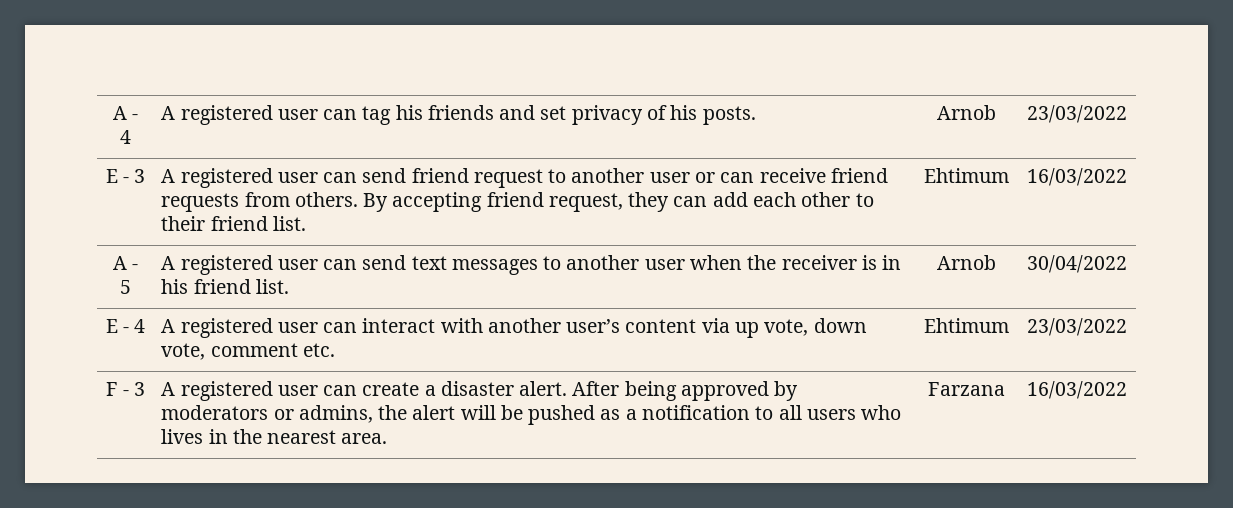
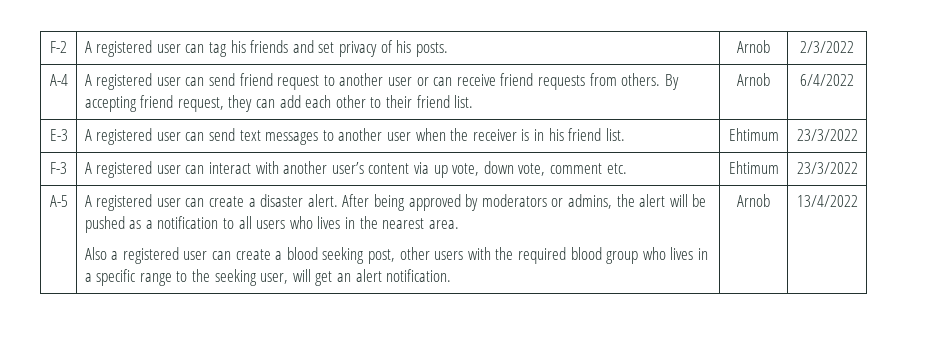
- A - 4 | A registered user can tag his friends and set privacy of his posts. | Arnob | 23/03/2022
- E - 3 | A registered user can send friend request to another user or can receive friend requests from others. By accepting friend request, they can add each other to their friend list. | Ehtimum | 16/03/2022
- A - 5 | A registered user can send text messages to another user when the receiver is in his friend list. | Arnob | 30/04/2022
- E - 4 | A registered user can interact with another user’s content via up vote, down vote, comment etc. | Ehtimum | 23/03/2022
- F - 3 | A registered user can create a disaster alert. After being approved by moderators or admins, the alert will be pushed as a notification to all users who lives in the nearest area. | Farzana | 16/03/2022
+ F-2 | A registered user can tag his friends and set privacy of his posts. | Arnob | 2/3/2022
+ A-4 | A registered user can send friend request to another user or can receive friend requests from others. By accepting friend request, they can add each other to their friend list. | Arnob | 6/4/2022
+ E-3 | A registered user can send text messages to another user when the receiver is in his friend list. | Ehtimum | 23/3/2022
+ F-3 | A registered user can interact with another user’s content via up vote, down vote, comment etc. | Ehtimum | 23/3/2022
+ A-5 | A registered user can create a disaster alert. After being approved by moderators or admins, the alert will be pushed as a notification to all users who lives in the nearest area.
+ Also a registered user can create a blood seeking post, other users with the required blood group who lives in a specific range to the seeking user, will get an alert notification. | Arnob | 13/4/2022

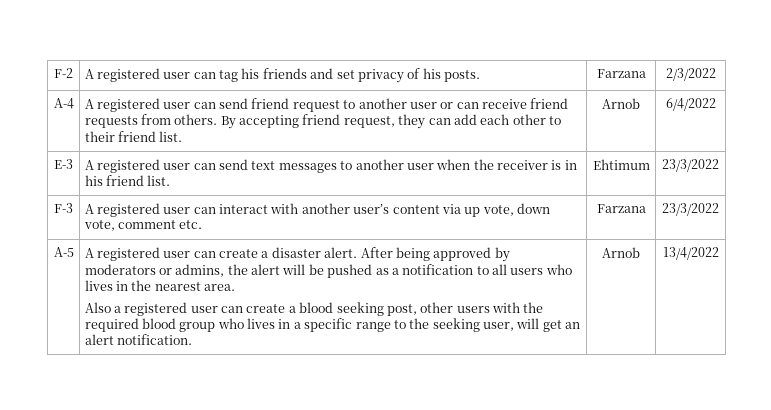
- F-2 | A registered user can tag his friends and set privacy of his posts. | Arnob | 2/3/2022
+ F-2 | A registered user can tag his friends and set privacy of his posts. | Farzana | 2/3/2022
- F-3 | A registered user can interact with another user’s content via up vote, down vote, comment etc. | Ehtimum | 23/3/2022
+ F-3 | A registered user can interact with another user’s content via up vote, down vote, comment etc. | Farzana | 23/3/2022

